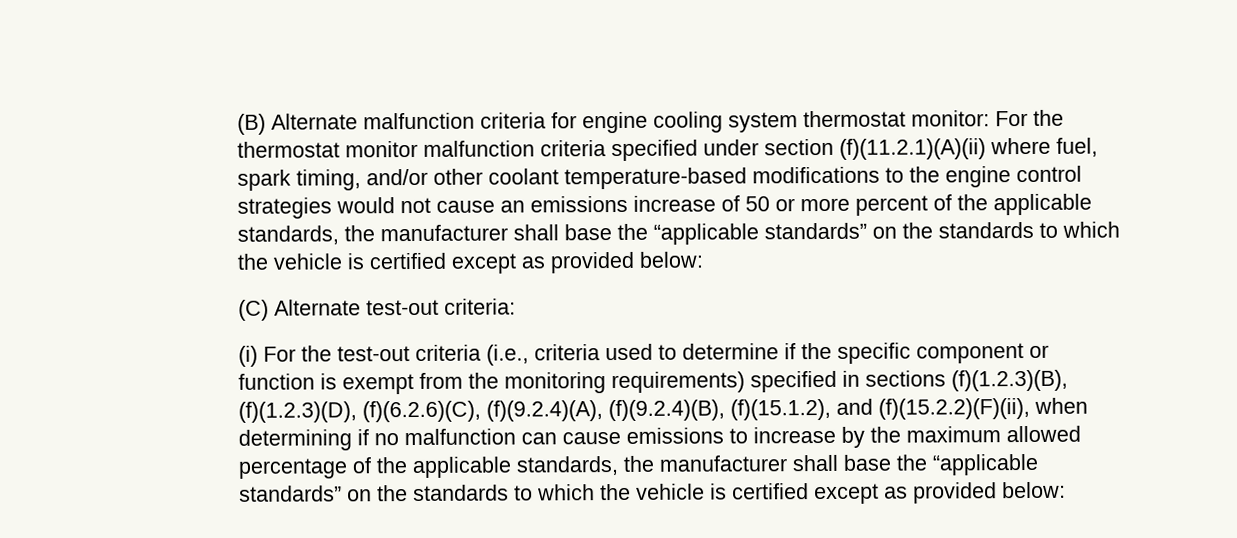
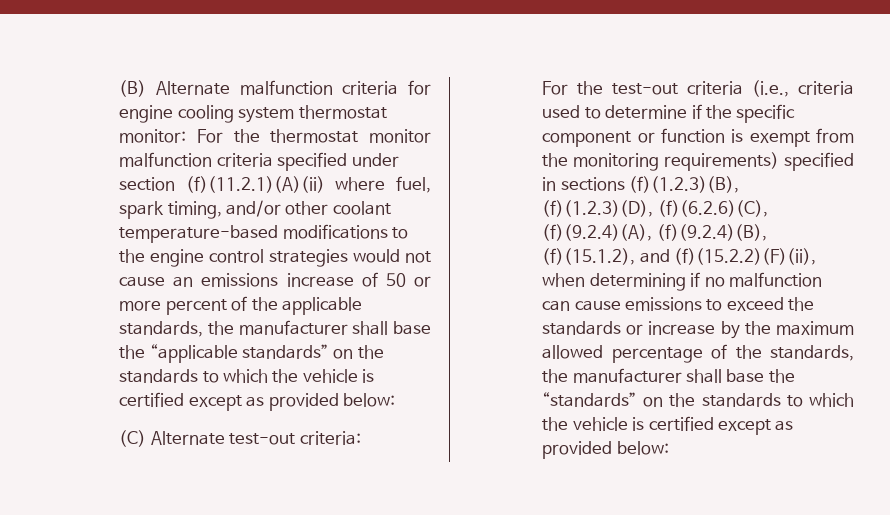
- (i) For the test-out criteria (i.e., criteria used to determine if the specific component or function is exempt from the monitoring requirements) specified in sections (f)(1.2.3)(B), (f)(1.2.3)(D), (f)(6.2.6)(C), (f)(9.2.4)(A), (f)(9.2.4)(B), (f)(15.1.2), and (f)(15.2.2)(F)(ii), when determining if no malfunction can cause emissions to increase by the maximum allowed percentage of the applicable standards, the manufacturer shall base the “applicable standards” on the standards to which the vehicle is certified except as provided below:
+ For the test-out criteria (i.e., criteria used to determine if the specific component or function is exempt from the monitoring requirements) specified in sections (f)(1.2.3)(B), (f)(1.2.3)(D), (f)(6.2.6)(C), (f)(9.2.4)(A), (f)(9.2.4)(B), (f)(15.1.2), and (f)(15.2.2)(F)(ii), when determining if no malfunction can cause emissions to exceed the standards or increase by the maximum allowed percentage of the standards, the manufacturer shall base the “standards” on the standards to which the vehicle is certified except as provided below:

